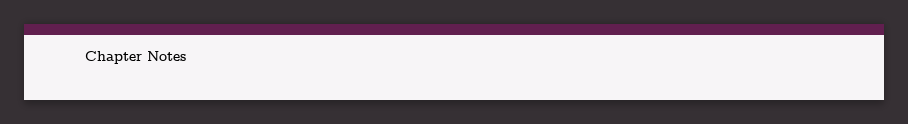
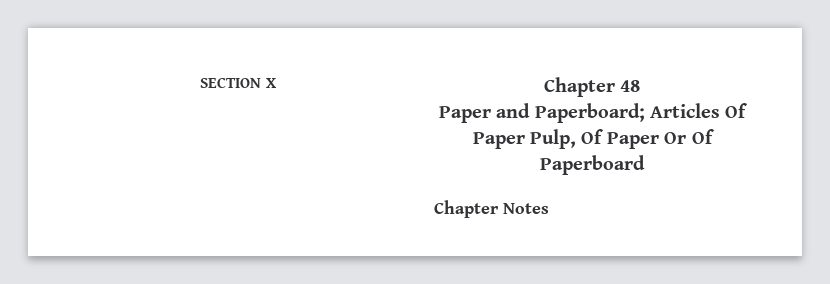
+ SECTION X
+ Chapter 48
+ Paper and Paperboard; Articles Of Paper Pulp, Of Paper Or Of Paperboard

